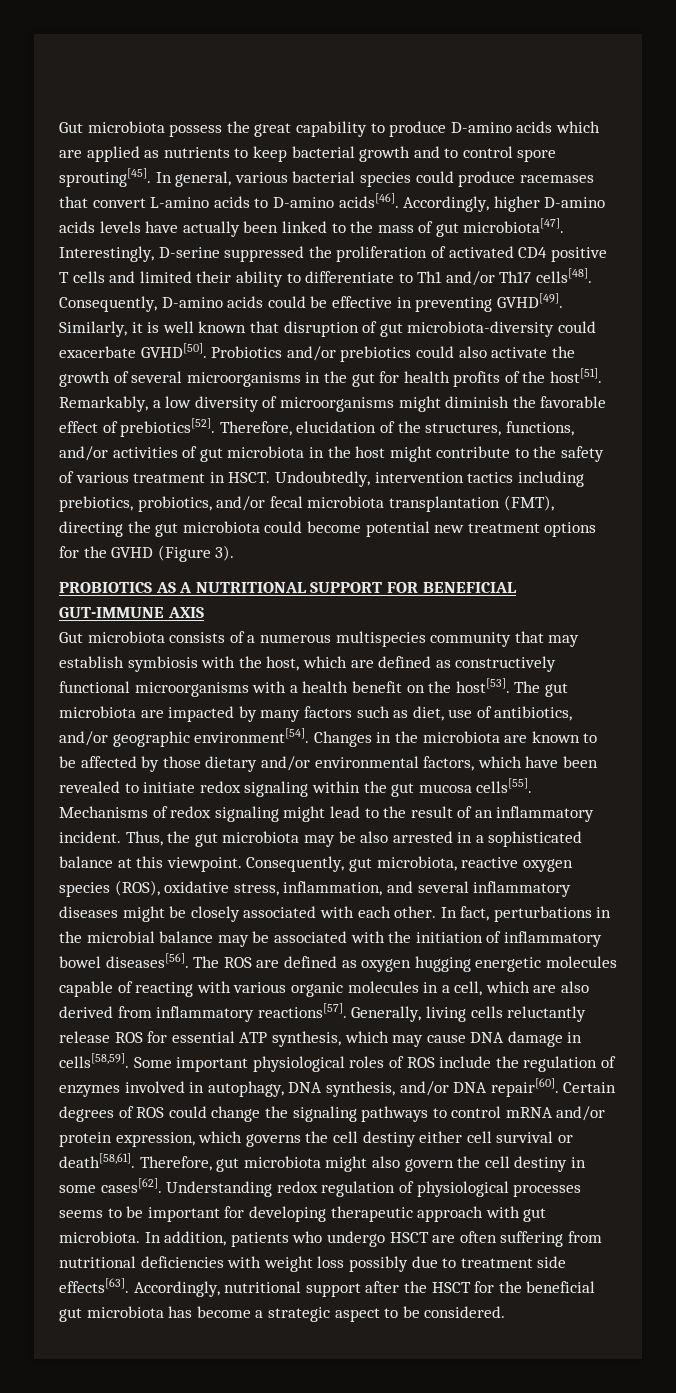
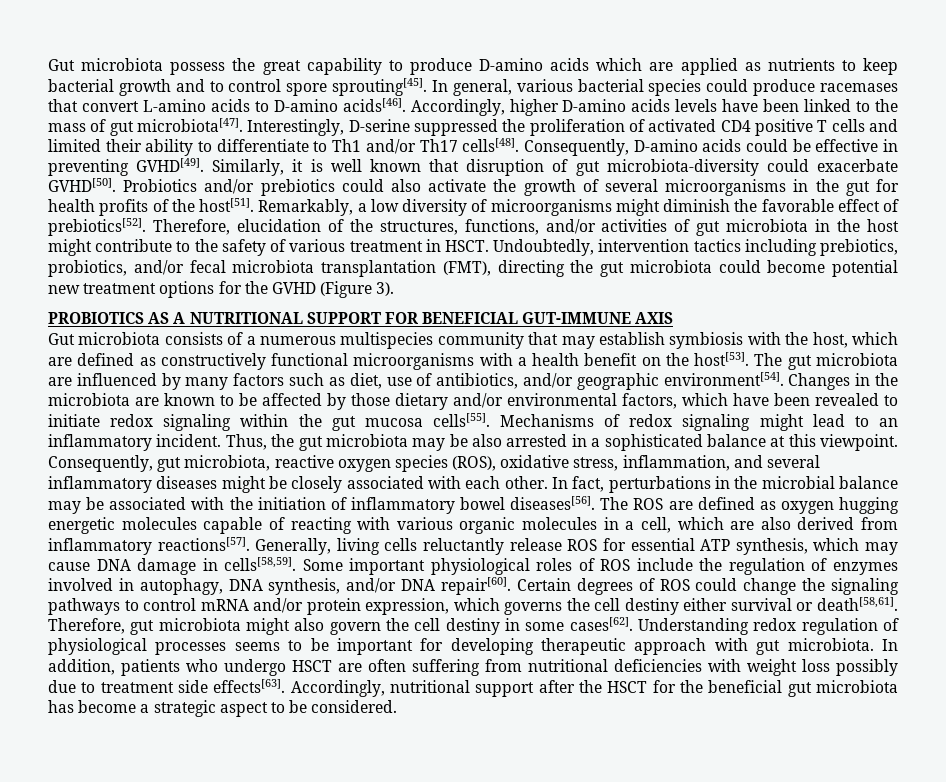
- Accordingly, higher D-amino acids levels have actually been linked to the mass of gut microbiota[47].
+ Accordingly, higher D-amino acids levels have been linked to the mass of gut microbiota[47].
- The gut microbiota are impacted by many factors such as diet, use of antibiotics, and/or geographic environment[54].
+ The gut microbiota are influenced by many factors such as diet, use of antibiotics, and/or geographic environment[54].
- Mechanisms of redox signaling might lead to the result of an inflammatory incident.
+ Mechanisms of redox signaling might lead to an inflammatory incident.
- Certain degrees of ROS could change the signaling pathways to control mRNA and/or protein expression, which governs the cell destiny either cell survival or death[58,61].
+ Certain degrees of ROS could change the signaling pathways to control mRNA and/or protein expression, which governs the cell destiny either survival or death[58,61].

